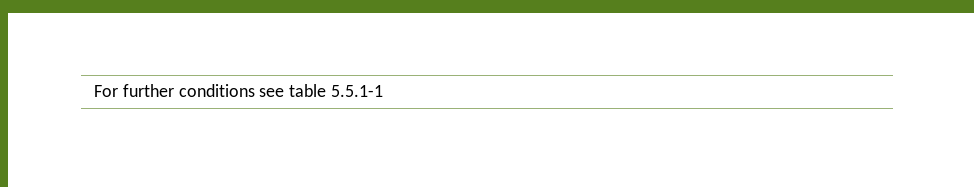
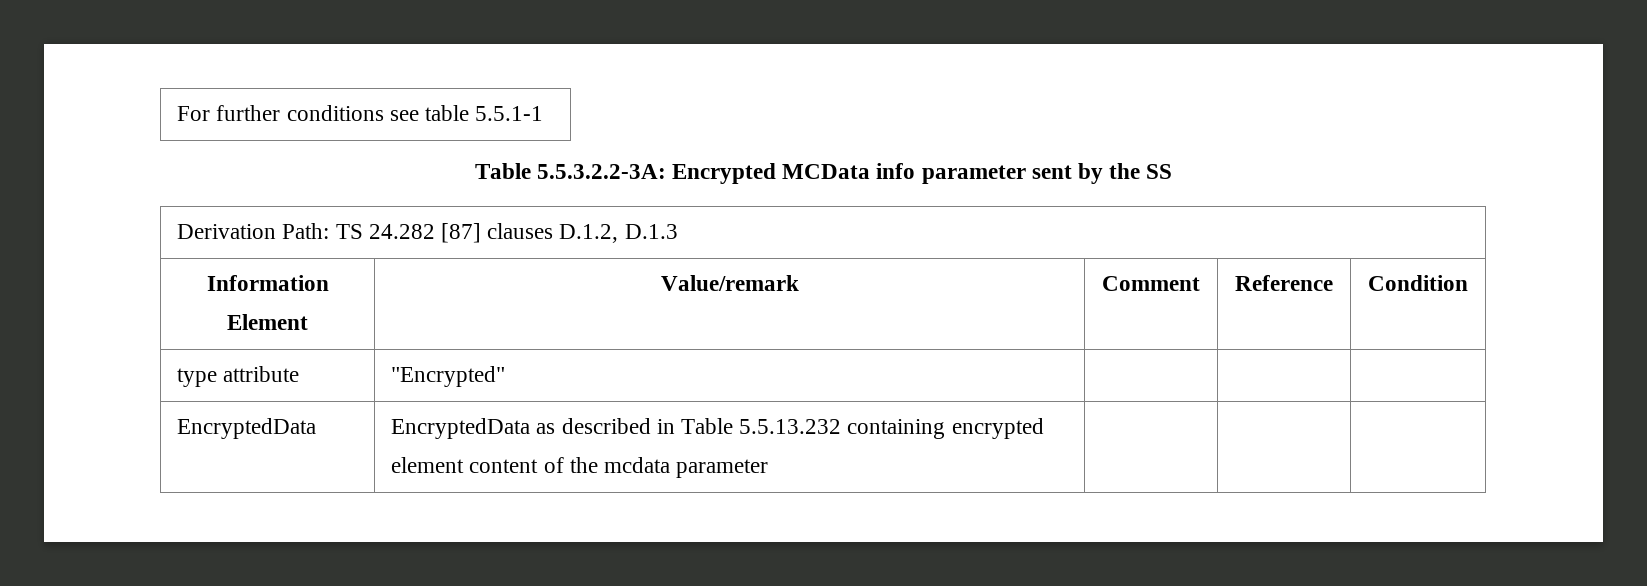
+ Table 5.5.3.2.2-3A: Encrypted MCData info parameter sent by the SS
+ Derivation Path: TS 24.282 [87] clauses D.1.2, D.1.3
+ Information Element | Value/remark | Comment | Reference | Condition
+ type attribute | "Encrypted" | | |
+ EncryptedData | EncryptedData as described in Table 5.5.13.232 containing encrypted element content of the mcdata parameter | | |

